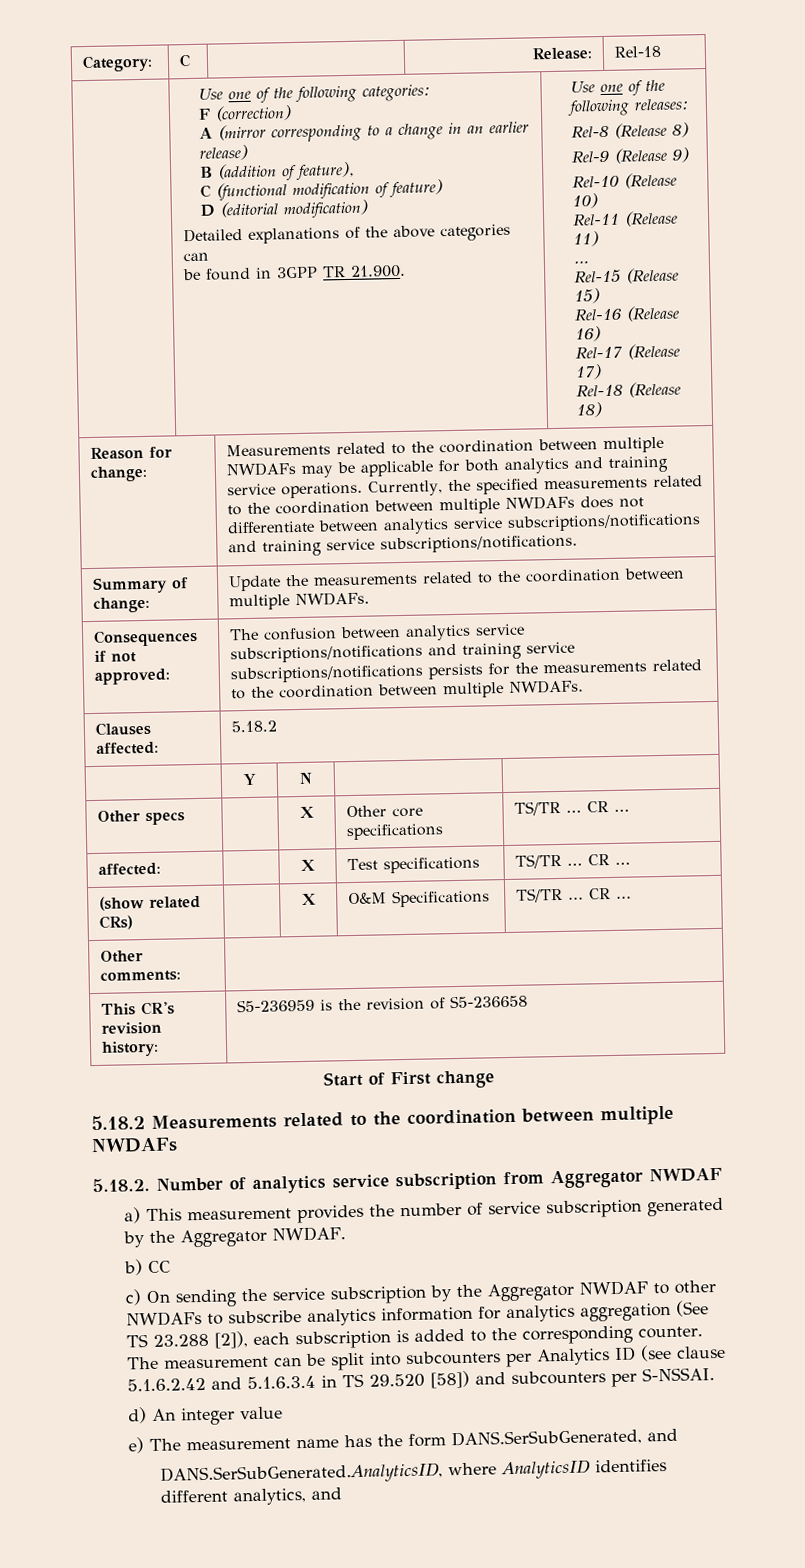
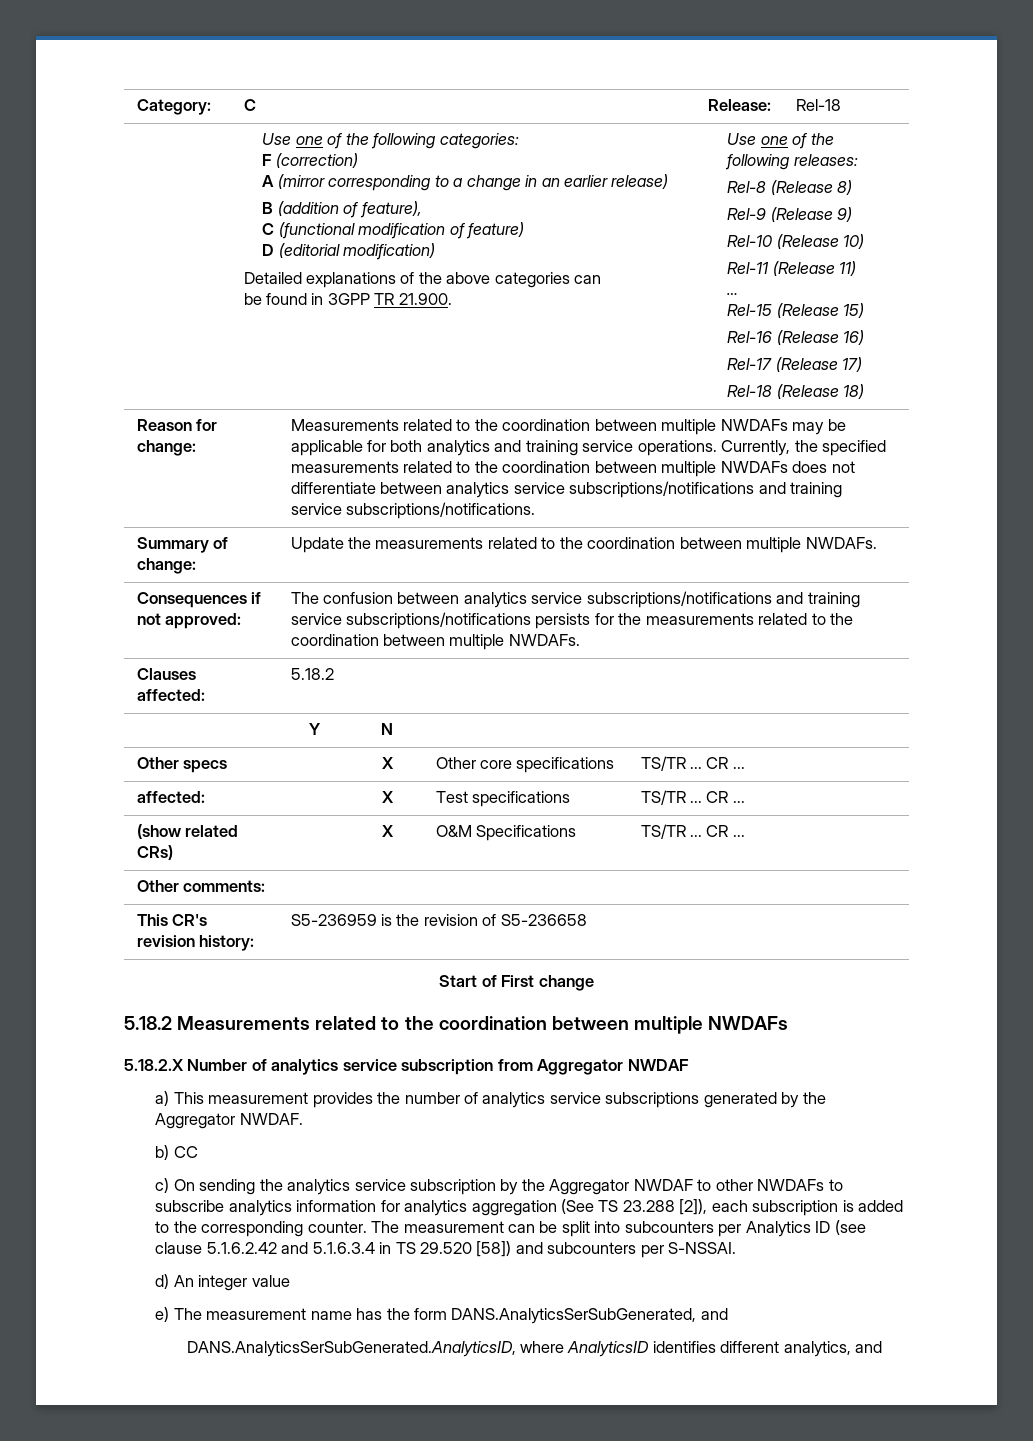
- 5.18.2. Number of analytics service subscription from Aggregator NWDAF
+ 5.18.2.X Number of analytics service subscription from Aggregator NWDAF
- a) This measurement provides the number of service subscription generated by the Aggregator NWDAF.
+ a) This measurement provides the number of analytics service subscriptions generated by the Aggregator NWDAF.
- c) On sending the service subscription by the Aggregator NWDAF to other NWDAFs to subscribe analytics information for analytics aggregation (See TS 23.288 [2]), each subscription is added to the corresponding counter.
+ c) On sending the analytics service subscription by the Aggregator NWDAF to other NWDAFs to subscribe analytics information for analytics aggregation (See TS 23.288 [2]), each subscription is added to the corresponding counter.
- e) The measurement name has the form DANS.SerSubGenerated, and
+ e) The measurement name has the form DANS.AnalyticsSerSubGenerated, and
- DANS.SerSubGenerated.AnalyticsID, where AnalyticsID identifies different analytics, and
+ DANS.AnalyticsSerSubGenerated.AnalyticsID, where AnalyticsID identifies different analytics, and

